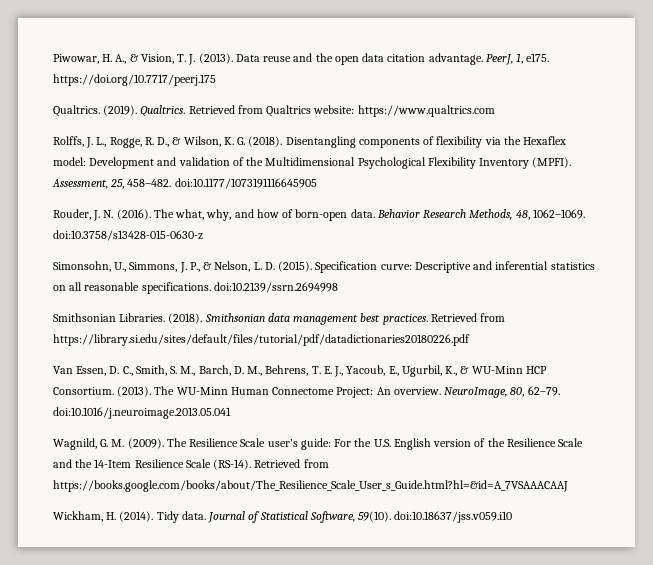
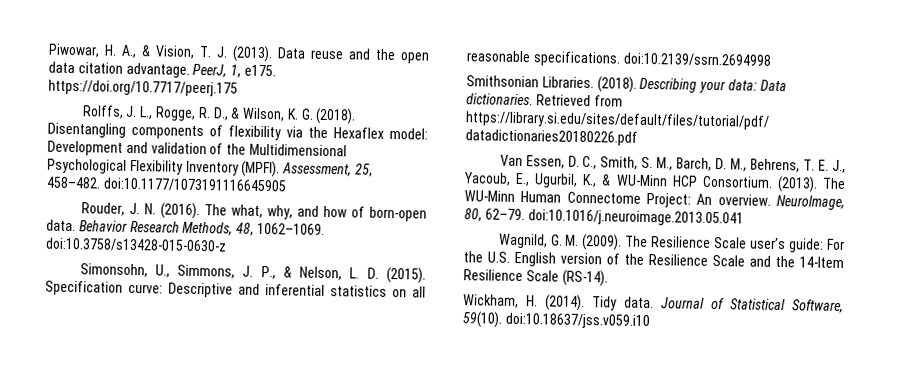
- Qualtrics. (2019). Qualtrics. Retrieved from Qualtrics website: https://www.qualtrics.com
- Smithsonian data management best practices.
+ Describing your data: Data dictionaries.
- Retrieved from https://books.google.com/books/about/The_Resilience_Scale_User_s_Guide.html?hl=&id=A_7VSAAACAAJ

